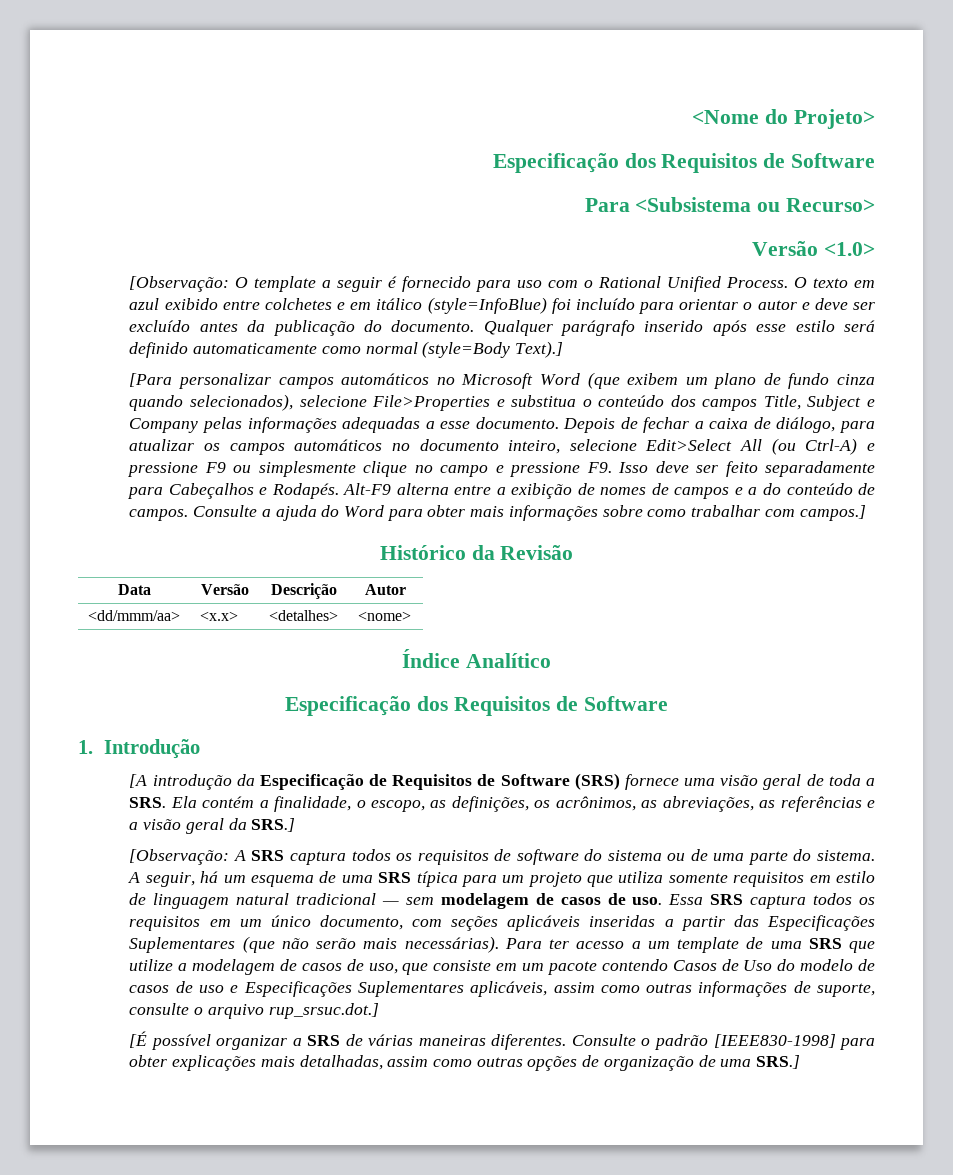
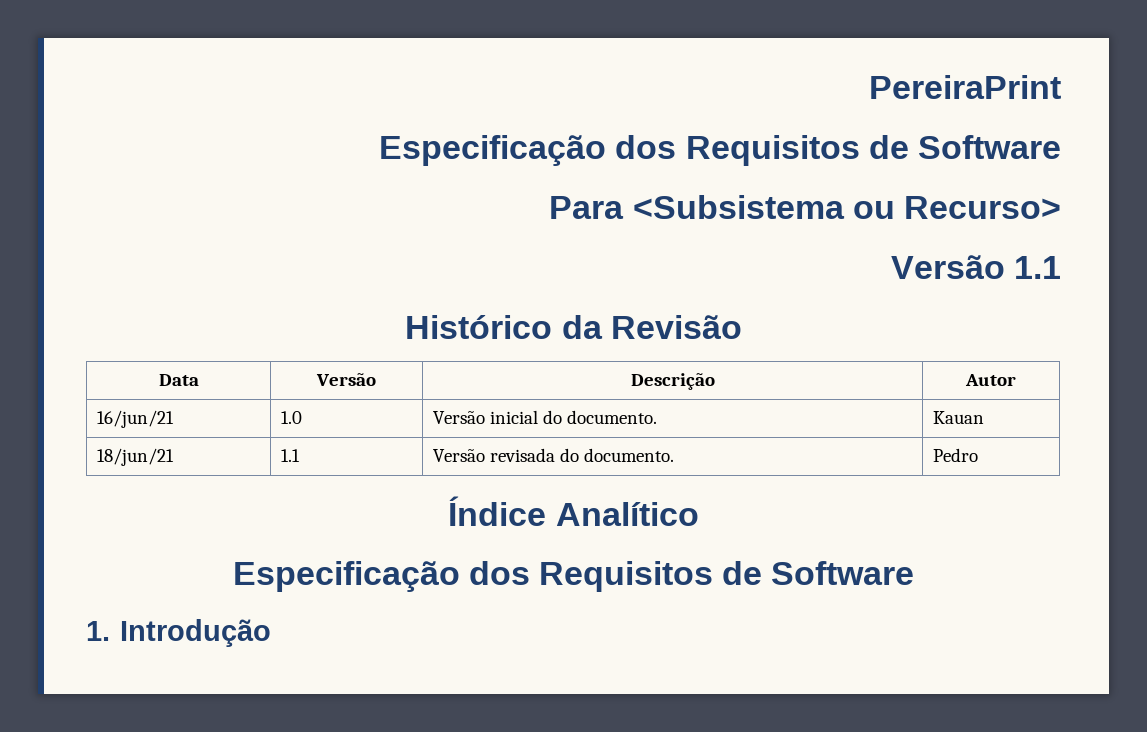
- <Nome do Projeto>
+ PereiraPrint
- Versão <1.0>
- [Observação: O template a seguir é fornecido para uso com o Rational Unified Process. O texto em azul exibido entre colchetes e em itálico (style=InfoBlue) foi incluído para orientar o autor e deve ser excluído antes da publicação do documento. Qualquer parágrafo inserido após esse estilo será definido automaticamente como normal (style=Body Text).]
- [Para personalizar campos automáticos no Microsoft Word (que exibem um plano de fundo cinza quando selecionados), selecione File>Properties e substitua o conteúdo dos campos Title, Subject e Company pelas informações adequadas a esse documento. Depois de fechar a caixa de diálogo, para atualizar os campos automáticos no documento inteiro, selecione Edit>Select All (ou Ctrl-A) e pressione F9 ou simplesmente clique no campo e pressione F9. Isso deve ser feito separadamente para Cabeçalhos e Rodapés. Alt-F9 alterna entre a exibição de nomes de campos e a do conteúdo de campos. Consulte a ajuda do Word para obter mais informações sobre como trabalhar com campos.]
+ Versão 1.1
- <dd/mmm/aa> | <x.x> | <detalhes> | <nome>
+ 16/jun/21 | 1.0 | Versão inicial do documento. | Kauan
+ 18/jun/21 | 1.1 | Versão revisada do documento. | Pedro
- [A introdução da Especificação de Requisitos de Software (SRS) fornece uma visão geral de toda a SRS. Ela contém a finalidade, o escopo, as definições, os acrônimos, as abreviações, as referências e a visão geral da SRS.]
- [Observação: A SRS captura todos os requisitos de software do sistema ou de uma parte do sistema. A seguir, há um esquema de uma SRS típica para um projeto que utiliza somente requisitos em estilo de linguagem natural tradicional — sem modelagem de casos de uso. Essa SRS captura todos os requisitos em um único documento, com seções aplicáveis inseridas a partir das Especificações Suplementares (que não serão mais necessárias). Para ter acesso a um template de uma SRS que utilize a modelagem de casos de uso, que consiste em um pacote contendo Casos de Uso do modelo de casos de uso e Especificações Suplementares aplicáveis, assim como outras informações de suporte, consulte o arquivo rup_srsuc.dot.]
- [É possível organizar a SRS de várias maneiras diferentes. Consulte o padrão [IEEE830-1998] para obter explicações mais detalhadas, assim como outras opções de organização de uma SRS.]

